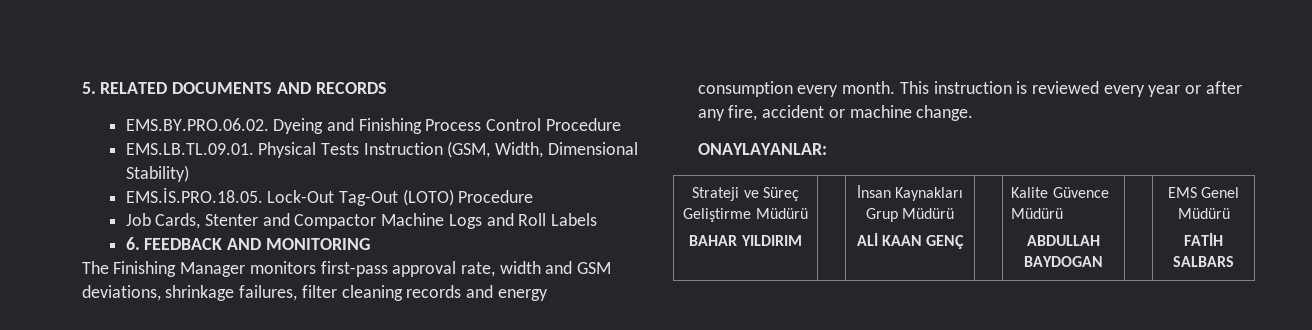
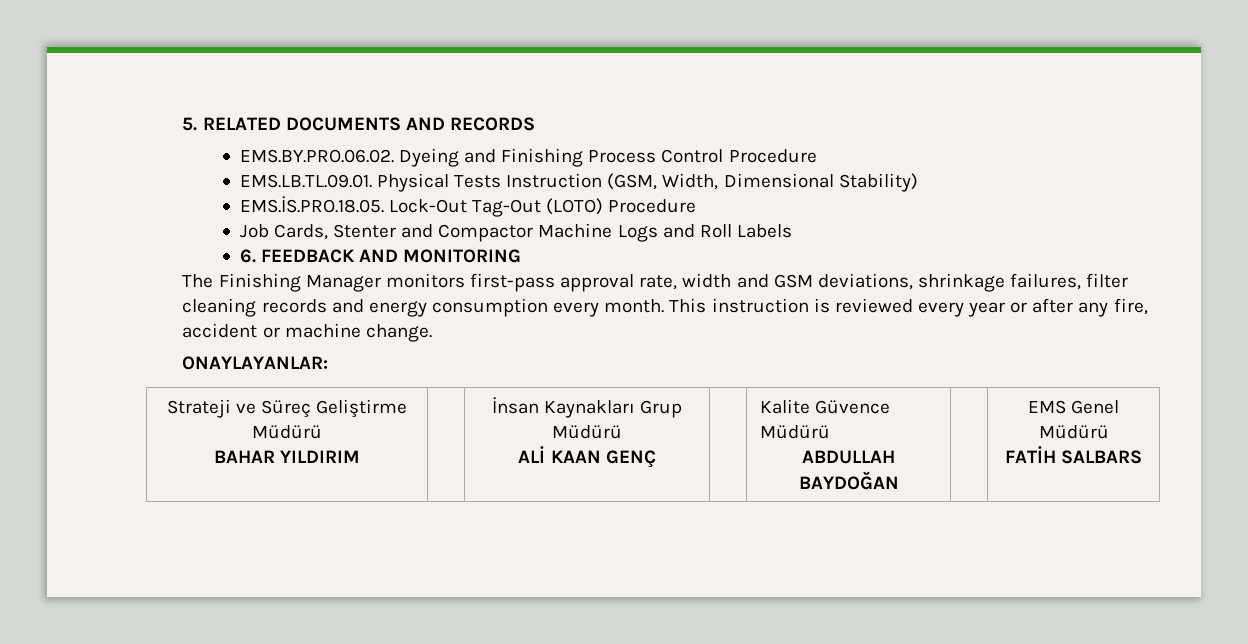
  Strateji ve Süreç Geliştirme Müdürü
  BAHAR YILDIRIM | | İnsan Kaynakları Grup Müdürü
  ALİ KAAN GENÇ | | Kalite Güvence Müdürü
- ABDULLAH BAYDOGAN | | EMS Genel Müdürü
+ ABDULLAH BAYDOĞAN | | EMS Genel Müdürü

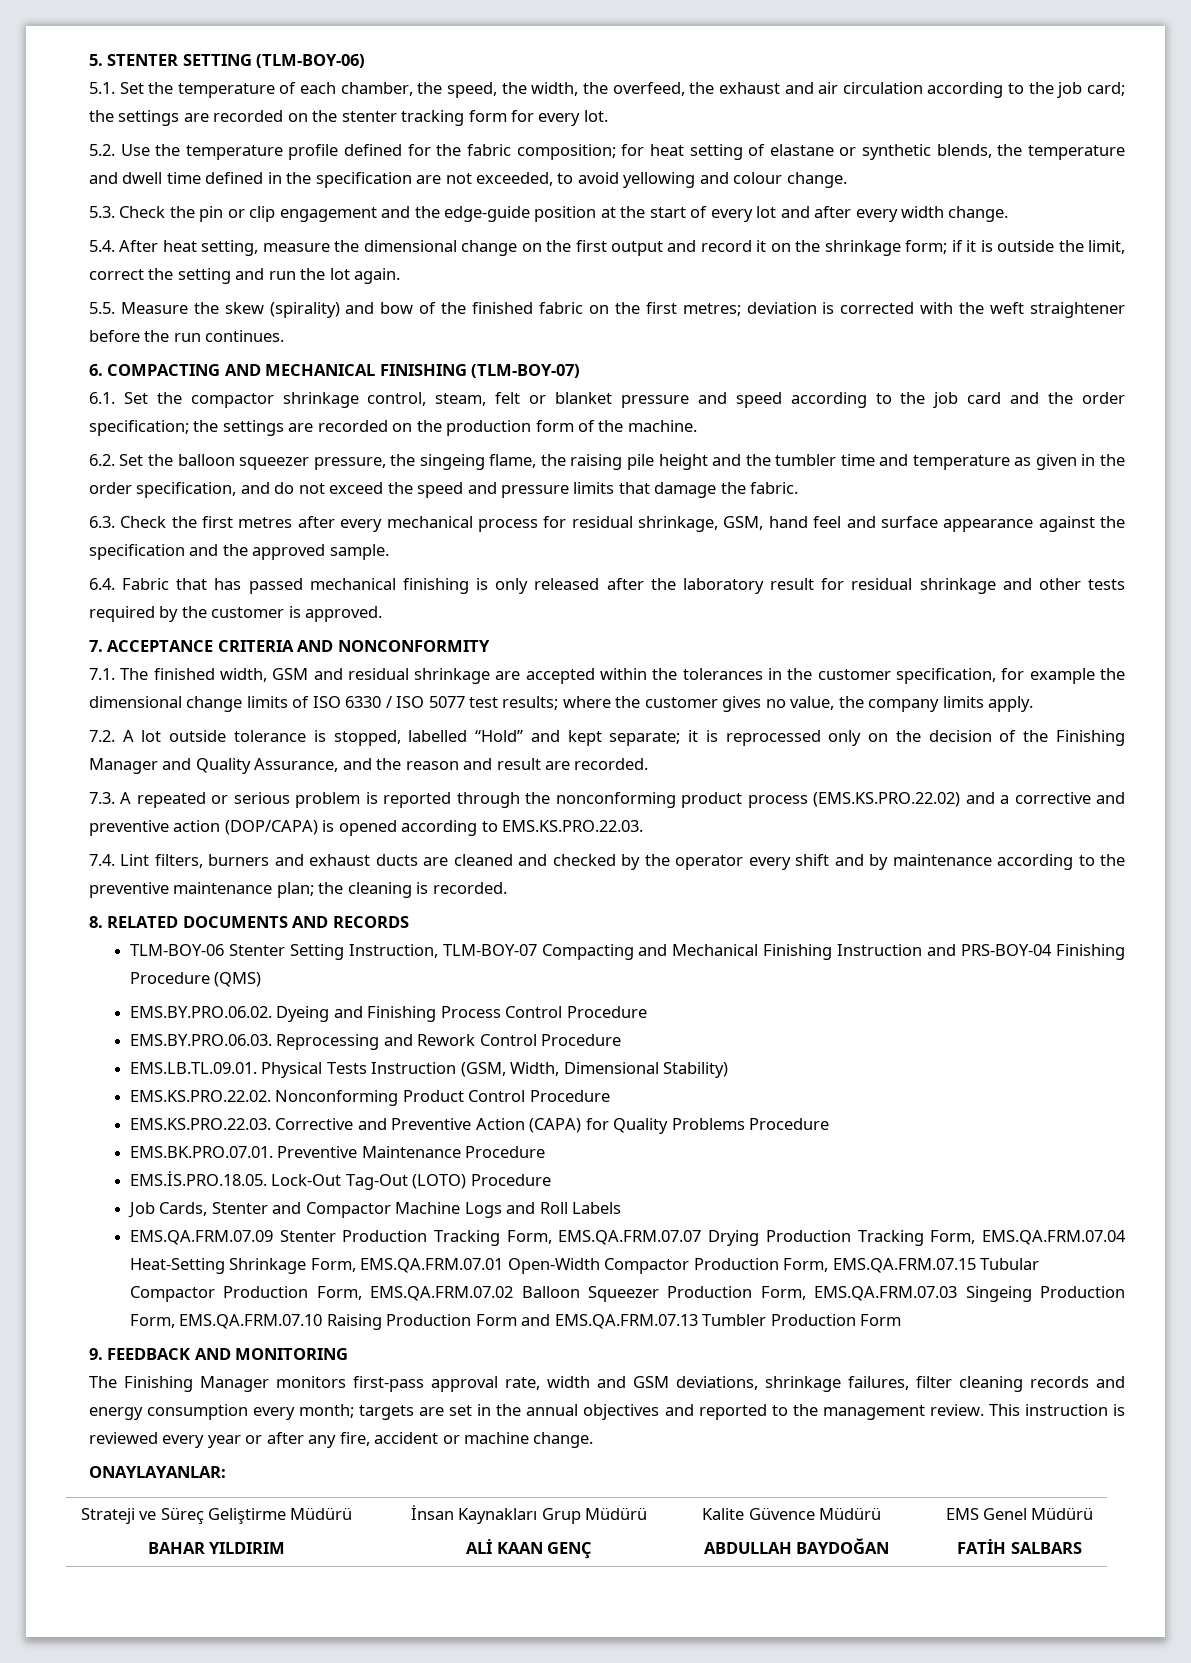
- 5. RELATED DOCUMENTS AND RECORDS
+ 5. STENTER SETTING (TLM-BOY-06)
+ 5.1. Set the temperature of each chamber, the speed, the width, the overfeed, the exhaust and air circulation according to the job card; the settings are recorded on the stenter tracking form for every lot.
+ 5.2. Use the temperature profile defined for the fabric composition; for heat setting of elastane or synthetic blends, the temperature and dwell time defined in the specification are not exceeded, to avoid yellowing and colour change.
+ 5.3. Check the pin or clip engagement and the edge-guide position at the start of every lot and after every width change.
+ 5.4. After heat setting, measure the dimensional change on the first output and record it on the shrinkage form; if it is outside the limit, correct the setting and run the lot again.
+ 5.5. Measure the skew (spirality) and bow of the finished fabric on the first metres; deviation is corrected with the weft straightener before the run continues.
+ 6. COMPACTING AND MECHANICAL FINISHING (TLM-BOY-07)
+ 6.1. Set the compactor shrinkage control, steam, felt or blanket pressure and speed according to the job card and the order specification; the settings are recorded on the production form of the machine.
+ 6.2. Set the balloon squeezer pressure, the singeing flame, the raising pile height and the tumbler time and temperature as given in the order specification, and do not exceed the speed and pressure limits that damage the fabric.
+ 6.3. Check the first metres after every mechanical process for residual shrinkage, GSM, hand feel and surface appearance against the specification and the approved sample.
+ 6.4. Fabric that has passed mechanical finishing is only released after the laboratory result for residual shrinkage and other tests required by the customer is approved.
+ 7. ACCEPTANCE CRITERIA AND NONCONFORMITY
+ 7.1. The finished width, GSM and residual shrinkage are accepted within the tolerances in the customer specification, for example the dimensional change limits of ISO 6330 / ISO 5077 test results; where the customer gives no value, the company limits apply.
+ 7.2. A lot outside tolerance is stopped, labelled “Hold” and kept separate; it is reprocessed only on the decision of the Finishing Manager and Quality Assurance, and the reason and result are recorded.
+ 7.3. A repeated or serious problem is reported through the nonconforming product process (EMS.KS.PRO.22.02) and a corrective and preventive action (DOP/CAPA) is opened according to EMS.KS.PRO.22.03.
+ 7.4. Lint filters, burners and exhaust ducts are cleaned and checked by the operator every shift and by maintenance according to the preventive maintenance plan; the cleaning is recorded.
+ 8. RELATED DOCUMENTS AND RECORDS
+ TLM-BOY-06 Stenter Setting Instruction, TLM-BOY-07 Compacting and Mechanical Finishing Instruction and PRS-BOY-04 Finishing Procedure (QMS)
+ EMS.BY.PRO.06.03. Reprocessing and Rework Control Procedure
+ EMS.KS.PRO.22.02. Nonconforming Product Control Procedure
+ EMS.KS.PRO.22.03. Corrective and Preventive Action (CAPA) for Quality Problems Procedure
+ EMS.BK.PRO.07.01. Preventive Maintenance Procedure
- 6. FEEDBACK AND MONITORING
+ EMS.QA.FRM.07.09 Stenter Production Tracking Form, EMS.QA.FRM.07.07 Drying Production Tracking Form, EMS.QA.FRM.07.04 Heat-Setting Shrinkage Form, EMS.QA.FRM.07.01 Open-Width Compactor Production Form, EMS.QA.FRM.07.15 Tubular Compactor Production Form, EMS.QA.FRM.07.02 Balloon Squeezer Production Form, EMS.QA.FRM.07.03 Singeing Production Form, EMS.QA.FRM.07.10 Raising Production Form and EMS.QA.FRM.07.13 Tumbler Production Form
+ 9. FEEDBACK AND MONITORING
- The Finishing Manager monitors first-pass approval rate, width and GSM deviations, shrinkage failures, filter cleaning records and energy consumption every month.
+ The Finishing Manager monitors first-pass approval rate, width and GSM deviations, shrinkage failures, filter cleaning records and energy consumption every month; targets are set in the annual objectives and reported to the management review.

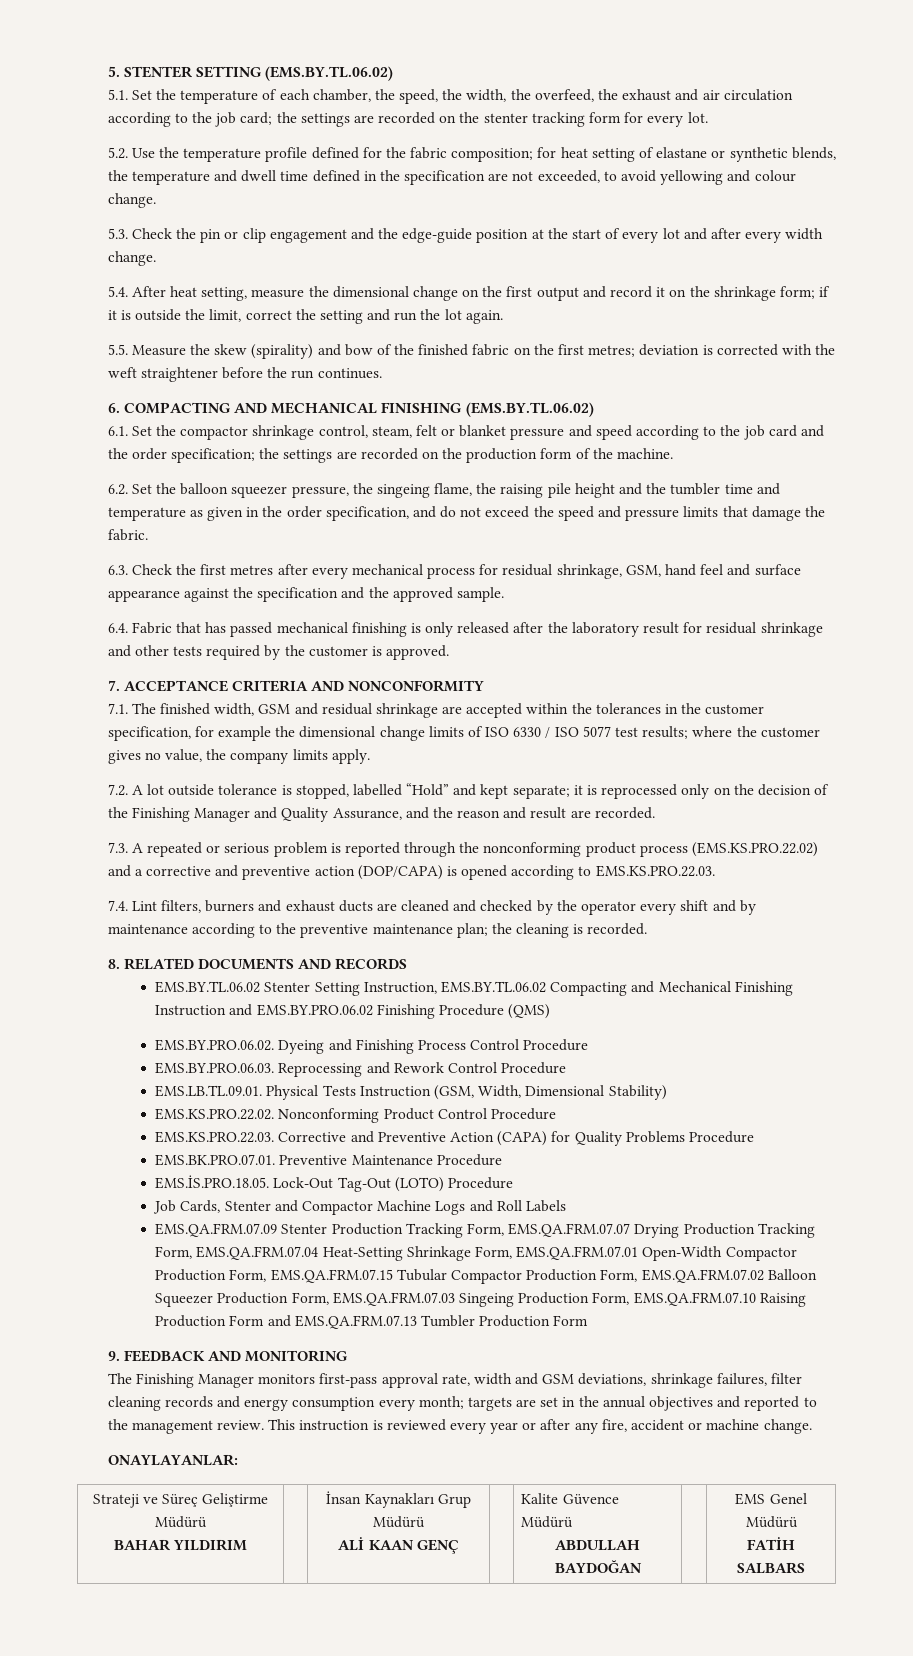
- 5. STENTER SETTING (TLM-BOY-06)
+ 5. STENTER SETTING (EMS.BY.TL.06.02)
- 6. COMPACTING AND MECHANICAL FINISHING (TLM-BOY-07)
+ 6. COMPACTING AND MECHANICAL FINISHING (EMS.BY.TL.06.02)
- TLM-BOY-06 Stenter Setting Instruction, TLM-BOY-07 Compacting and Mechanical Finishing Instruction and PRS-BOY-04 Finishing Procedure (QMS)
+ EMS.BY.TL.06.02 Stenter Setting Instruction, EMS.BY.TL.06.02 Compacting and Mechanical Finishing Instruction and EMS.BY.PRO.06.02 Finishing Procedure (QMS)

